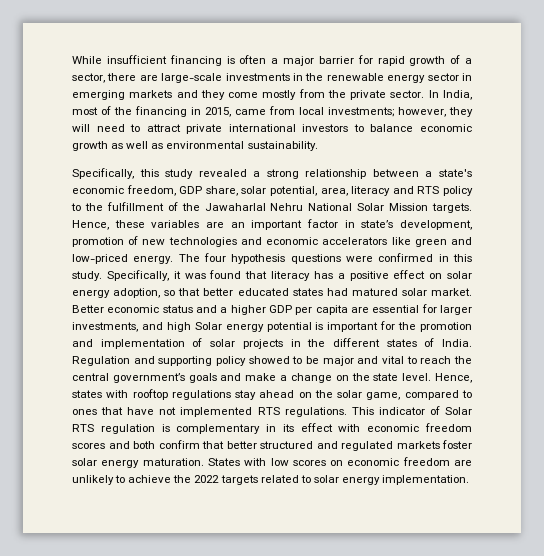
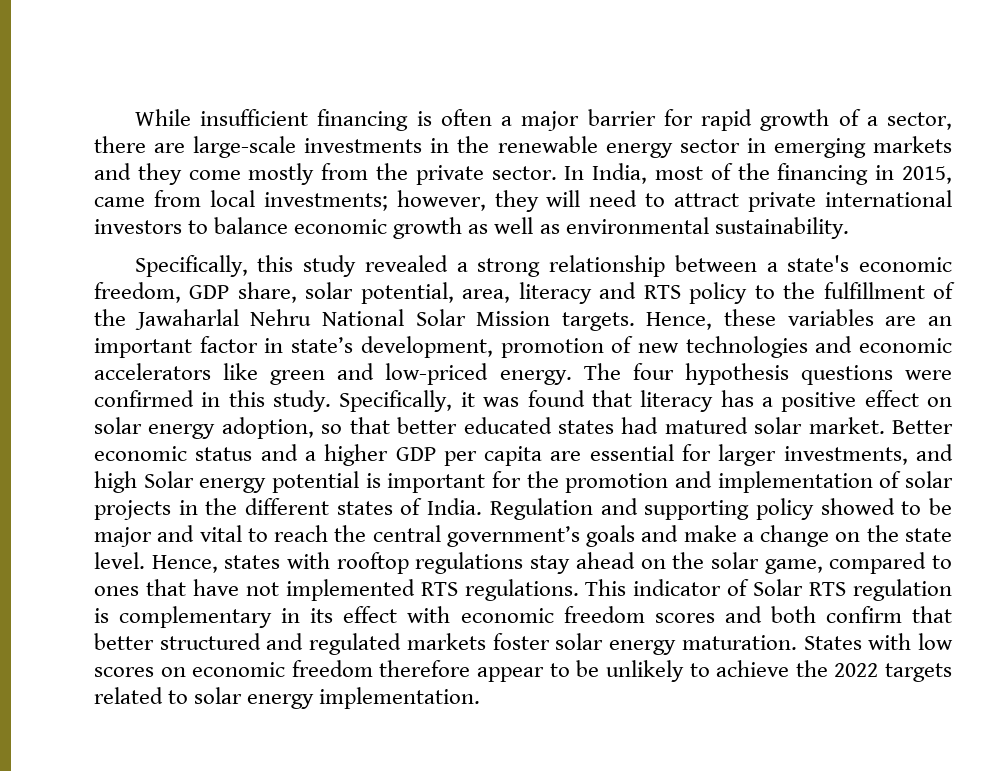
- States with low scores on economic freedom are unlikely to achieve the 2022 targets related to solar energy implementation.
+ States with low scores on economic freedom therefore appear to be unlikely to achieve the 2022 targets related to solar energy implementation.

